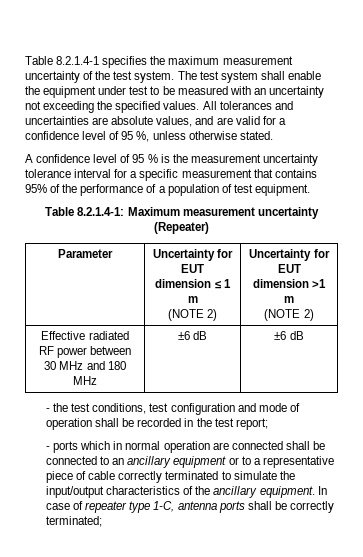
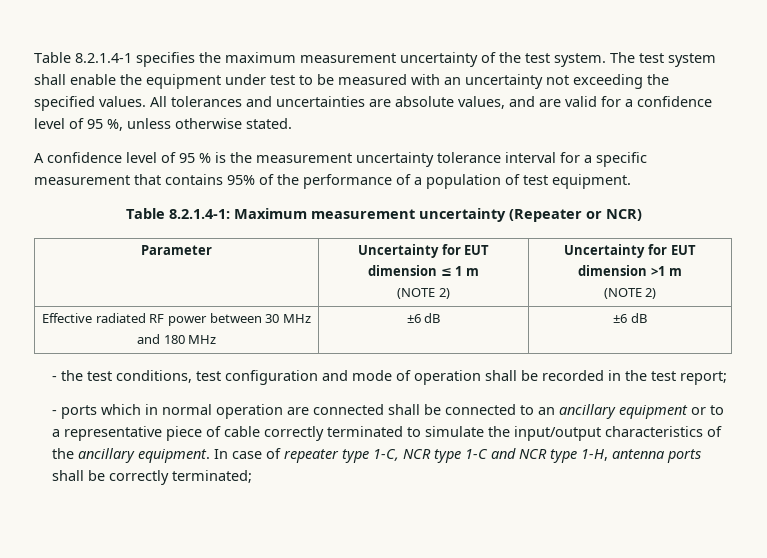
- Table 8.2.1.4-1: Maximum measurement uncertainty (Repeater)
+ Table 8.2.1.4-1: Maximum measurement uncertainty (Repeater or NCR)
- In case of repeater type 1-C, antenna ports shall be correctly terminated;
+ In case of repeater type 1-C, NCR type 1-C and NCR type 1-H, antenna ports shall be correctly terminated;

